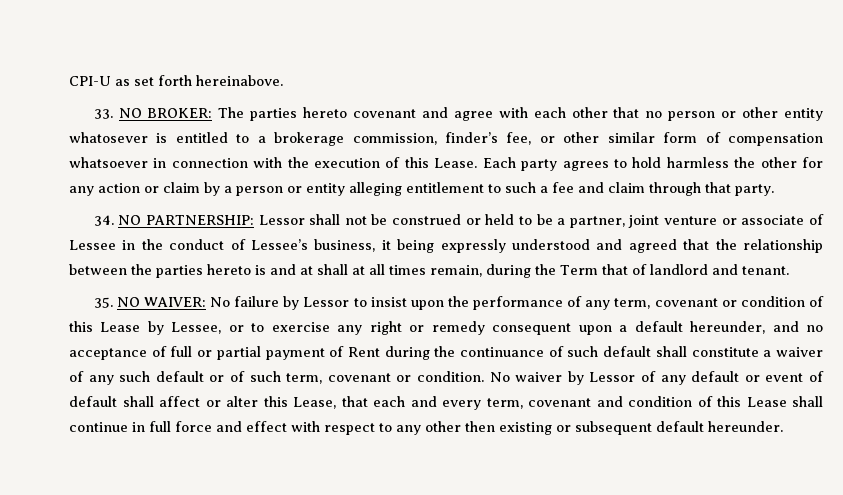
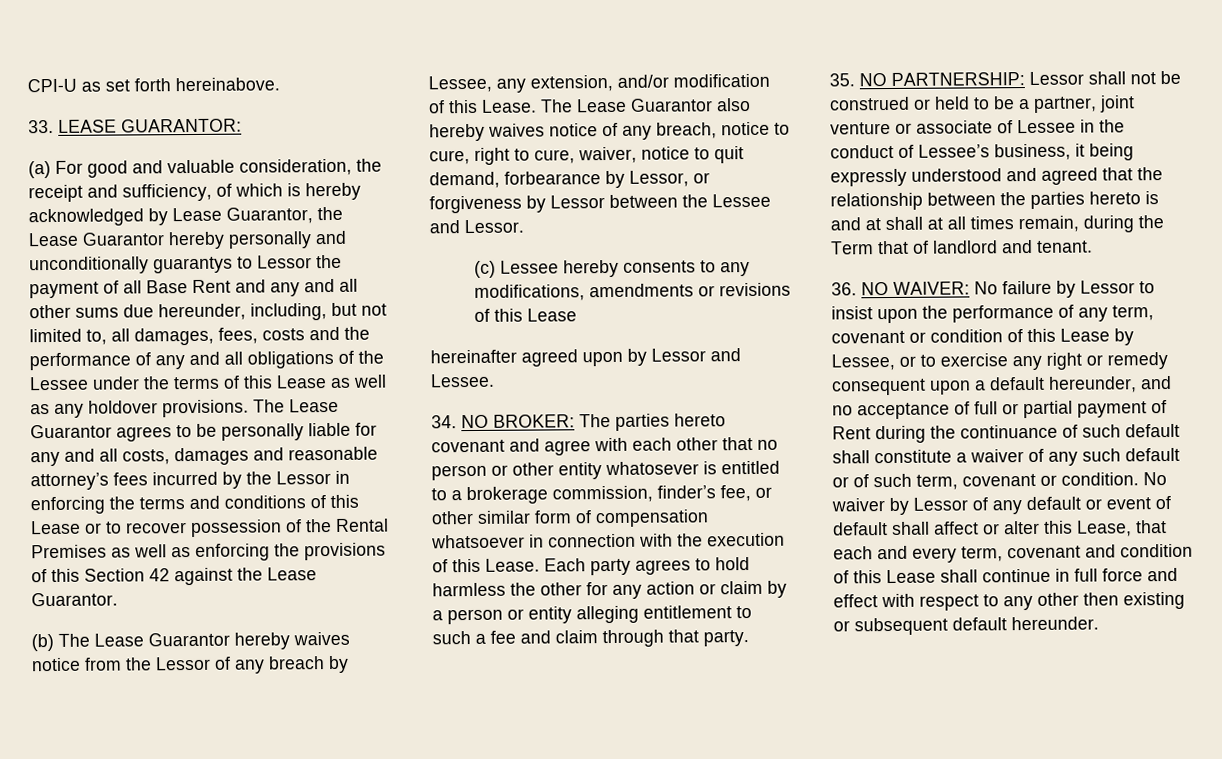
- 33. NO BROKER: The parties hereto covenant and agree with each other that no person or other entity whatosever is entitled to a brokerage commission, finder’s fee, or other similar form of compensation whatsoever in connection with the execution of this Lease.
+ 33. LEASE GUARANTOR:
+ (a) For good and valuable consideration, the receipt and sufficiency, of which is hereby acknowledged by Lease Guarantor, the Lease Guarantor hereby personally and unconditionally guarantys to Lessor the payment of all Base Rent and any and all other sums due hereunder, including, but not limited to, all damages, fees, costs and the performance of any and all obligations of the Lessee under the terms of this Lease as well as any holdover provisions. The Lease Guarantor agrees to be personally liable for any and all costs, damages and reasonable attorney’s fees incurred by the Lessor in enforcing the terms and conditions of this Lease or to recover possession of the Rental Premises as well as enforcing the provisions of this Section 42 against the Lease Guarantor.
+ (b) The Lease Guarantor hereby waives notice from the Lessor of any breach by Lessee, any extension, and/or modification of this Lease. The Lease Guarantor also hereby waives notice of any breach, notice to cure, right to cure, waiver, notice to quit demand, forbearance by Lessor, or forgiveness by Lessor between the Lessee and Lessor.
+ (c) Lessee hereby consents to any modifications, amendments or revisions of this Lease
+ hereinafter agreed upon by Lessor and Lessee.
+ 34. NO BROKER: The parties hereto covenant and agree with each other that no person or other entity whatosever is entitled to a brokerage commission, finder’s fee, or other similar form of compensation whatsoever in connection with the execution of this Lease.
- 34. NO PARTNERSHIP: Lessor shall not be construed or held to be a partner, joint venture or associate of Lessee in the conduct of Lessee’s business, it being expressly understood and agreed that the relationship between the parties hereto is and at shall at all times remain, during the Term that of landlord and tenant.
+ 35. NO PARTNERSHIP: Lessor shall not be construed or held to be a partner, joint venture or associate of Lessee in the conduct of Lessee’s business, it being expressly understood and agreed that the relationship between the parties hereto is and at shall at all times remain, during the Term that of landlord and tenant.
- 35. NO WAIVER:
+ 36. NO WAIVER:

